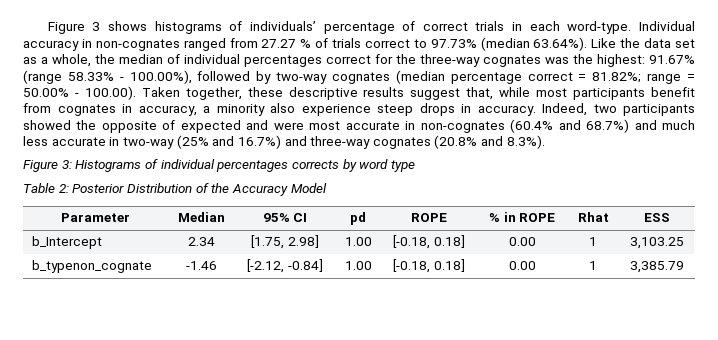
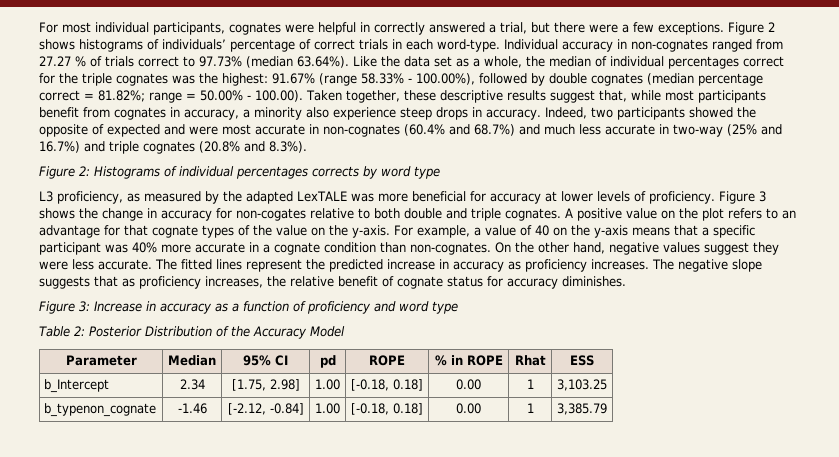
- Figure 3 shows histograms of individuals’ percentage of correct trials in each word-type.
+ For most individual participants, cognates were helpful in correctly answered a trial, but there were a few exceptions. Figure 2 shows histograms of individuals’ percentage of correct trials in each word-type.
- Individual accuracy in non-cognates ranged from 27.27 % of trials correct to 97.73% (median 63.64%). Like the data set as a whole, the median of individual percentages correct for the three-way cognates was the highest:
+ Individual accuracy in non-cognates ranged from 27.27 % of trials correct to 97.73% (median 63.64%). Like the data set as a whole, the median of individual percentages correct for the triple cognates was the highest:
- 91.67% (range 58.33% - 100.00%), followed by two-way cognates (median percentage correct = 81.82%;
+ 91.67% (range 58.33% - 100.00%), followed by double cognates (median percentage correct = 81.82%;
- Indeed, two participants showed the opposite of expected and were most accurate in non-cognates (60.4% and 68.7%) and much less accurate in two-way (25% and 16.7%) and three-way cognates (20.8% and 8.3%).
+ Indeed, two participants showed the opposite of expected and were most accurate in non-cognates (60.4% and 68.7%) and much less accurate in two-way (25% and 16.7%) and triple cognates (20.8% and 8.3%).
- Figure 3: Histograms of individual percentages corrects by word type
+ Figure 2: Histograms of individual percentages corrects by word type
+ L3 proficiency, as measured by the adapted LexTALE was more beneficial for accuracy at lower levels of proficiency. Figure 3 shows the change in accuracy for non-cogates relative to both double and triple cognates. A positive value on the plot refers to an advantage for that cognate types of the value on the y-axis. For example, a value of 40 on the y-axis means that a specific participant was 40% more accurate in a cognate condition than non-cognates. On the other hand, negative values suggest they were less accurate. The fitted lines represent the predicted increase in accuracy as proficiency increases. The negative slope suggests that as proficiency increases, the relative benefit of cognate status for accuracy diminishes.
+ Figure 3: Increase in accuracy as a function of proficiency and word type

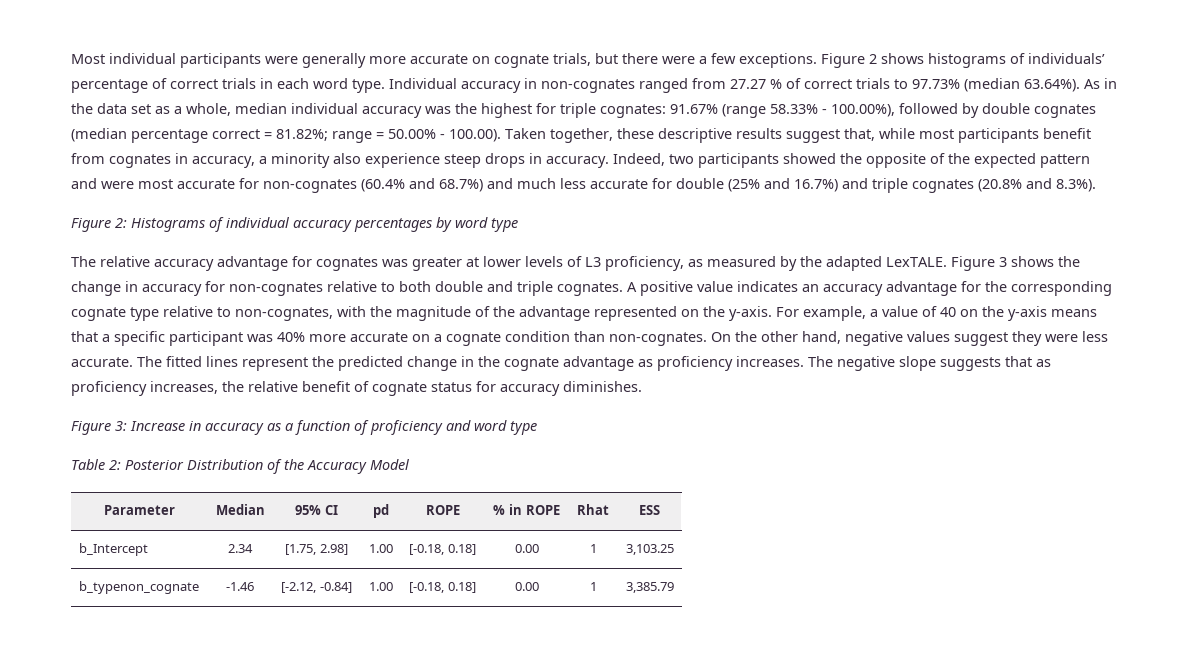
- For most individual participants, cognates were helpful in correctly answered a trial, but there were a few exceptions.
+ Most individual participants were generally more accurate on cognate trials, but there were a few exceptions.
- Figure 2 shows histograms of individuals’ percentage of correct trials in each word-type.
+ Figure 2 shows histograms of individuals’ percentage of correct trials in each word type.
- Individual accuracy in non-cognates ranged from 27.27 % of trials correct to 97.73% (median 63.64%). Like the data set as a whole, the median of individual percentages correct for the triple cognates was the highest:
+ Individual accuracy in non-cognates ranged from 27.27 % of correct trials to 97.73% (median 63.64%). As in the data set as a whole, median individual accuracy was the highest for triple cognates:
- Indeed, two participants showed the opposite of expected and were most accurate in non-cognates (60.4% and 68.7%) and much less accurate in two-way (25% and 16.7%) and triple cognates (20.8% and 8.3%).
+ Indeed, two participants showed the opposite of the expected pattern and were most accurate for non-cognates (60.4% and 68.7%) and much less accurate for double (25% and 16.7%) and triple cognates (20.8% and 8.3%).
- Figure 2: Histograms of individual percentages corrects by word type
+ Figure 2: Histograms of individual accuracy percentages by word type
- L3 proficiency, as measured by the adapted LexTALE was more beneficial for accuracy at lower levels of proficiency.
+ The relative accuracy advantage for cognates was greater at lower levels of L3 proficiency, as measured by the adapted LexTALE.
- Figure 3 shows the change in accuracy for non-cogates relative to both double and triple cognates.
+ Figure 3 shows the change in accuracy for non-cognates relative to both double and triple cognates.
- A positive value on the plot refers to an advantage for that cognate types of the value on the y-axis.
+ A positive value indicates an accuracy advantage for the corresponding cognate type relative to non-cognates, with the magnitude of the advantage represented on the y-axis.
- For example, a value of 40 on the y-axis means that a specific participant was 40% more accurate in a cognate condition than non-cognates.
+ For example, a value of 40 on the y-axis means that a specific participant was 40% more accurate on a cognate condition than non-cognates.
- The fitted lines represent the predicted increase in accuracy as proficiency increases.
+ The fitted lines represent the predicted change in the cognate advantage as proficiency increases.

